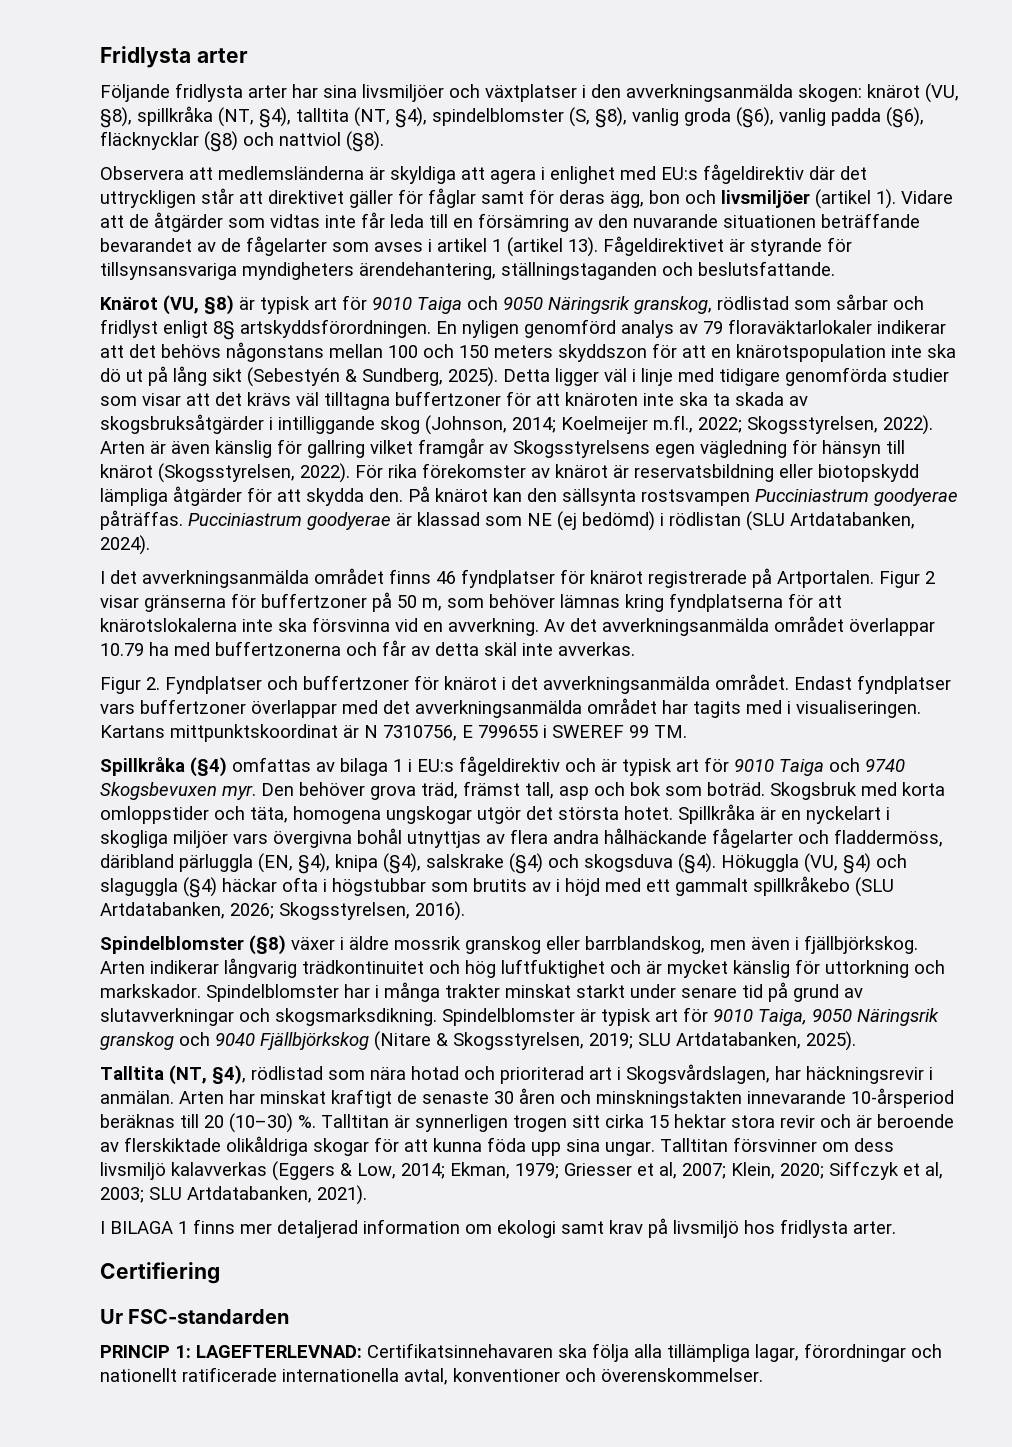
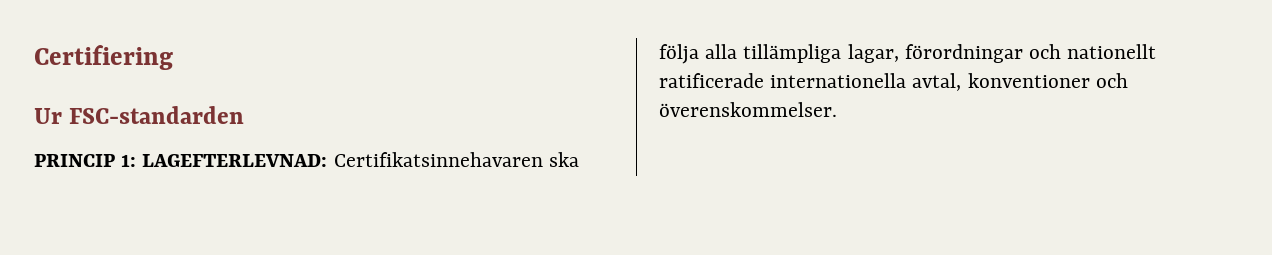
- Fridlysta arter
- Följande fridlysta arter har sina livsmiljöer och växtplatser i den avverkningsanmälda skogen: knärot (VU, §8), spillkråka (NT, §4), talltita (NT, §4), spindelblomster (S, §8), vanlig groda (§6), vanlig padda (§6), fläcknycklar (§8) och nattviol (§8).
- Observera att medlemsländerna är skyldiga att agera i enlighet med EU:s fågeldirektiv där det uttryckligen står att direktivet gäller för fåglar samt för deras ägg, bon och livsmiljöer (artikel 1). Vidare att de åtgärder som vidtas inte får leda till en försämring av den nuvarande situationen beträffande bevarandet av de fågelarter som avses i artikel 1 (artikel 13). Fågeldirektivet är styrande för tillsynsansvariga myndigheters ärendehantering, ställningstaganden och beslutsfattande.
- Knärot (VU, §8) är typisk art för 9010 Taiga och 9050 Näringsrik granskog, rödlistad som sårbar och fridlyst enligt 8§ artskyddsförordningen. En nyligen genomförd analys av 79 floraväktarlokaler indikerar att det behövs någonstans mellan 100 och 150 meters skyddszon för att en knärotspopulation inte ska dö ut på lång sikt (Sebestyén & Sundberg, 2025). Detta ligger väl i linje med tidigare genomförda studier som visar att det krävs väl tilltagna buffertzoner för att knäroten inte ska ta skada av skogsbruksåtgärder i intilliggande skog (Johnson, 2014; Koelmeijer m.fl., 2022; Skogsstyrelsen, 2022). Arten är även känslig för gallring vilket framgår av Skogsstyrelsens egen vägledning för hänsyn till knärot (Skogsstyrelsen, 2022). För rika förekomster av knärot är reservatsbildning eller biotopskydd lämpliga åtgärder för att skydda den. På knärot kan den sällsynta rostsvampen Pucciniastrum goodyerae påträffas. Pucciniastrum goodyerae är klassad som NE (ej bedömd) i rödlistan (SLU Artdatabanken, 2024).
- I det avverkningsanmälda området finns 46 fyndplatser för knärot registrerade på Artportalen. Figur 2 visar gränserna för buffertzoner på 50 m, som behöver lämnas kring fyndplatserna för att knärotslokalerna inte ska försvinna vid en avverkning. Av det avverkningsanmälda området överlappar 10.79 ha med buffertzonerna och får av detta skäl inte avverkas.
- Figur 2. Fyndplatser och buffertzoner för knärot i det avverkningsanmälda området. Endast fyndplatser vars buffertzoner överlappar med det avverkningsanmälda området har tagits med i visualiseringen. Kartans mittpunktskoordinat är N 7310756, E 799655 i SWEREF 99 TM.
- Spillkråka (§4) omfattas av bilaga 1 i EU:s fågeldirektiv och är typisk art för 9010 Taiga och 9740 Skogsbevuxen myr. Den behöver grova träd, främst tall, asp och bok som boträd. Skogsbruk med korta omloppstider och täta, homogena ungskogar utgör det största hotet. Spillkråka är en nyckelart i skogliga miljöer vars övergivna bohål utnyttjas av flera andra hålhäckande fågelarter och fladdermöss, däribland pärluggla (EN, §4), knipa (§4), salskrake (§4) och skogsduva (§4). Hökuggla (VU, §4) och slaguggla (§4) häckar ofta i högstubbar som brutits av i höjd med ett gammalt spillkråkebo (SLU Artdatabanken, 2026; Skogsstyrelsen, 2016).
- Spindelblomster (§8) växer i äldre mossrik granskog eller barrblandskog, men även i fjällbjörkskog. Arten indikerar långvarig trädkontinuitet och hög luftfuktighet och är mycket känslig för uttorkning och markskador. Spindelblomster har i många trakter minskat starkt under senare tid på grund av slutavverkningar och skogsmarksdikning. Spindelblomster är typisk art för 9010 Taiga, 9050 Näringsrik granskog och 9040 Fjällbjörkskog (Nitare & Skogsstyrelsen, 2019; SLU Artdatabanken, 2025).
- Talltita (NT, §4), rödlistad som nära hotad och prioriterad art i Skogsvårdslagen, har häckningsrevir i anmälan. Arten har minskat kraftigt de senaste 30 åren och minskningstakten innevarande 10-årsperiod beräknas till 20 (10–30) %. Talltitan är synnerligen trogen sitt cirka 15 hektar stora revir och är beroende av flerskiktade olikåldriga skogar för att kunna föda upp sina ungar. Talltitan försvinner om dess livsmiljö kalavverkas (Eggers & Low, 2014; Ekman, 1979; Griesser et al, 2007; Klein, 2020; Siffczyk et al, 2003; SLU Artdatabanken, 2021).
- I BILAGA 1 finns mer detaljerad information om ekologi samt krav på livsmiljö hos fridlysta arter.

